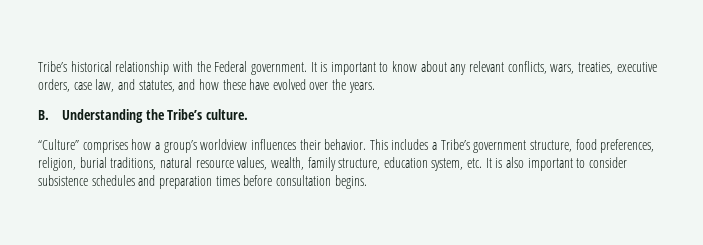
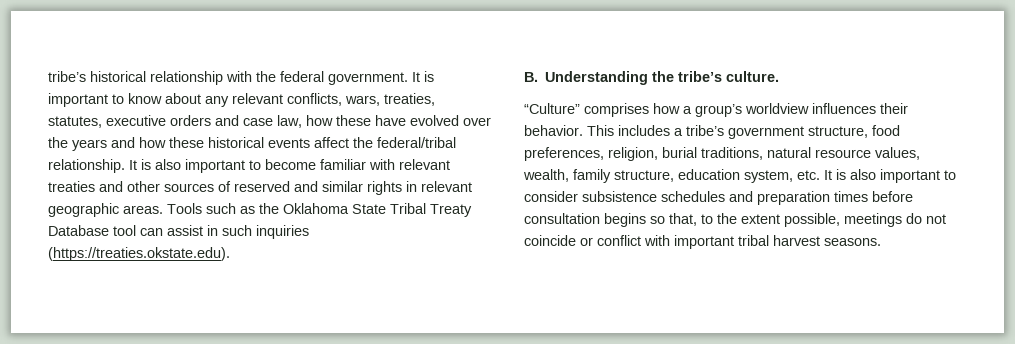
- Tribe’s historical relationship with the Federal government.
+ tribe’s historical relationship with the federal government.
- It is important to know about any relevant conflicts, wars, treaties, executive orders, case law, and statutes, and how these have evolved over the years.
+ It is important to know about any relevant conflicts, wars, treaties, statutes, executive orders and case law, how these have evolved over the years and how these historical events affect the federal/tribal relationship. It is also important to become familiar with relevant treaties and other sources of reserved and similar rights in relevant geographic areas. Tools such as the Oklahoma State Tribal Treaty Database tool can assist in such inquiries (https://treaties.okstate.edu).
- B. Understanding the Tribe’s culture.
+ B. Understanding the tribe’s culture.
- This includes a Tribe’s government structure, food preferences, religion, burial traditions, natural resource values, wealth, family structure, education system, etc. It is also important to consider subsistence schedules and preparation times before consultation begins.
+ This includes a tribe’s government structure, food preferences, religion, burial traditions, natural resource values, wealth, family structure, education system, etc. It is also important to consider subsistence schedules and preparation times before consultation begins so that, to the extent possible, meetings do not coincide or conflict with important tribal harvest seasons.

